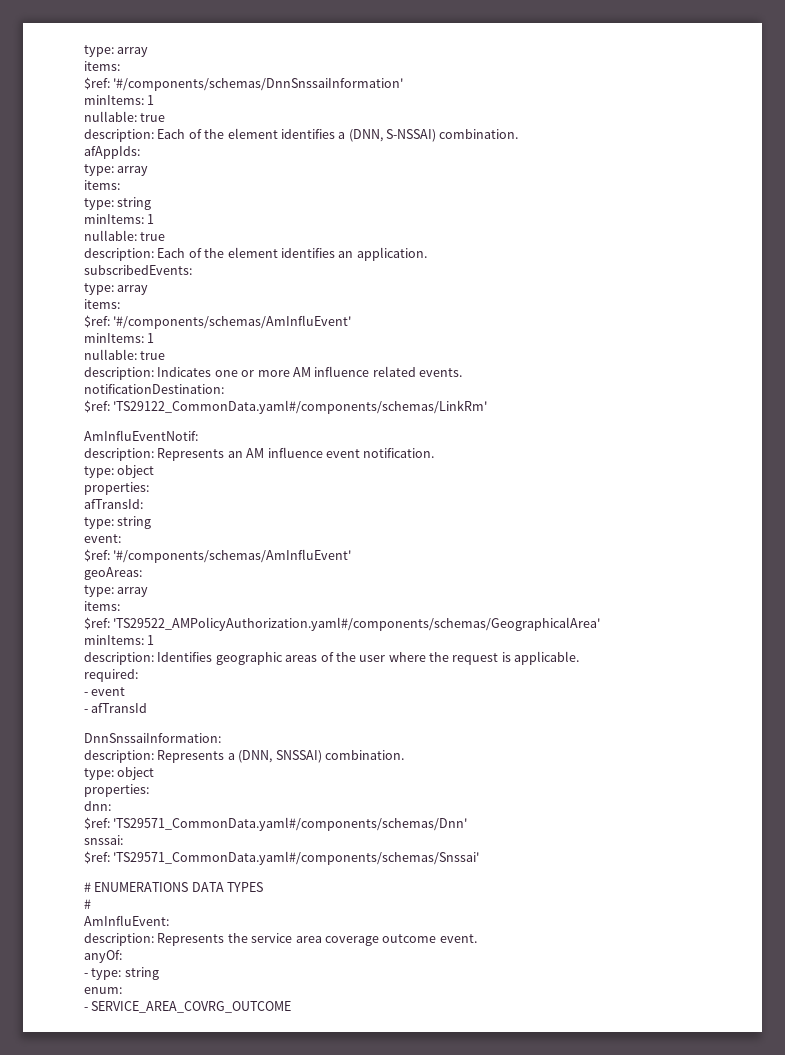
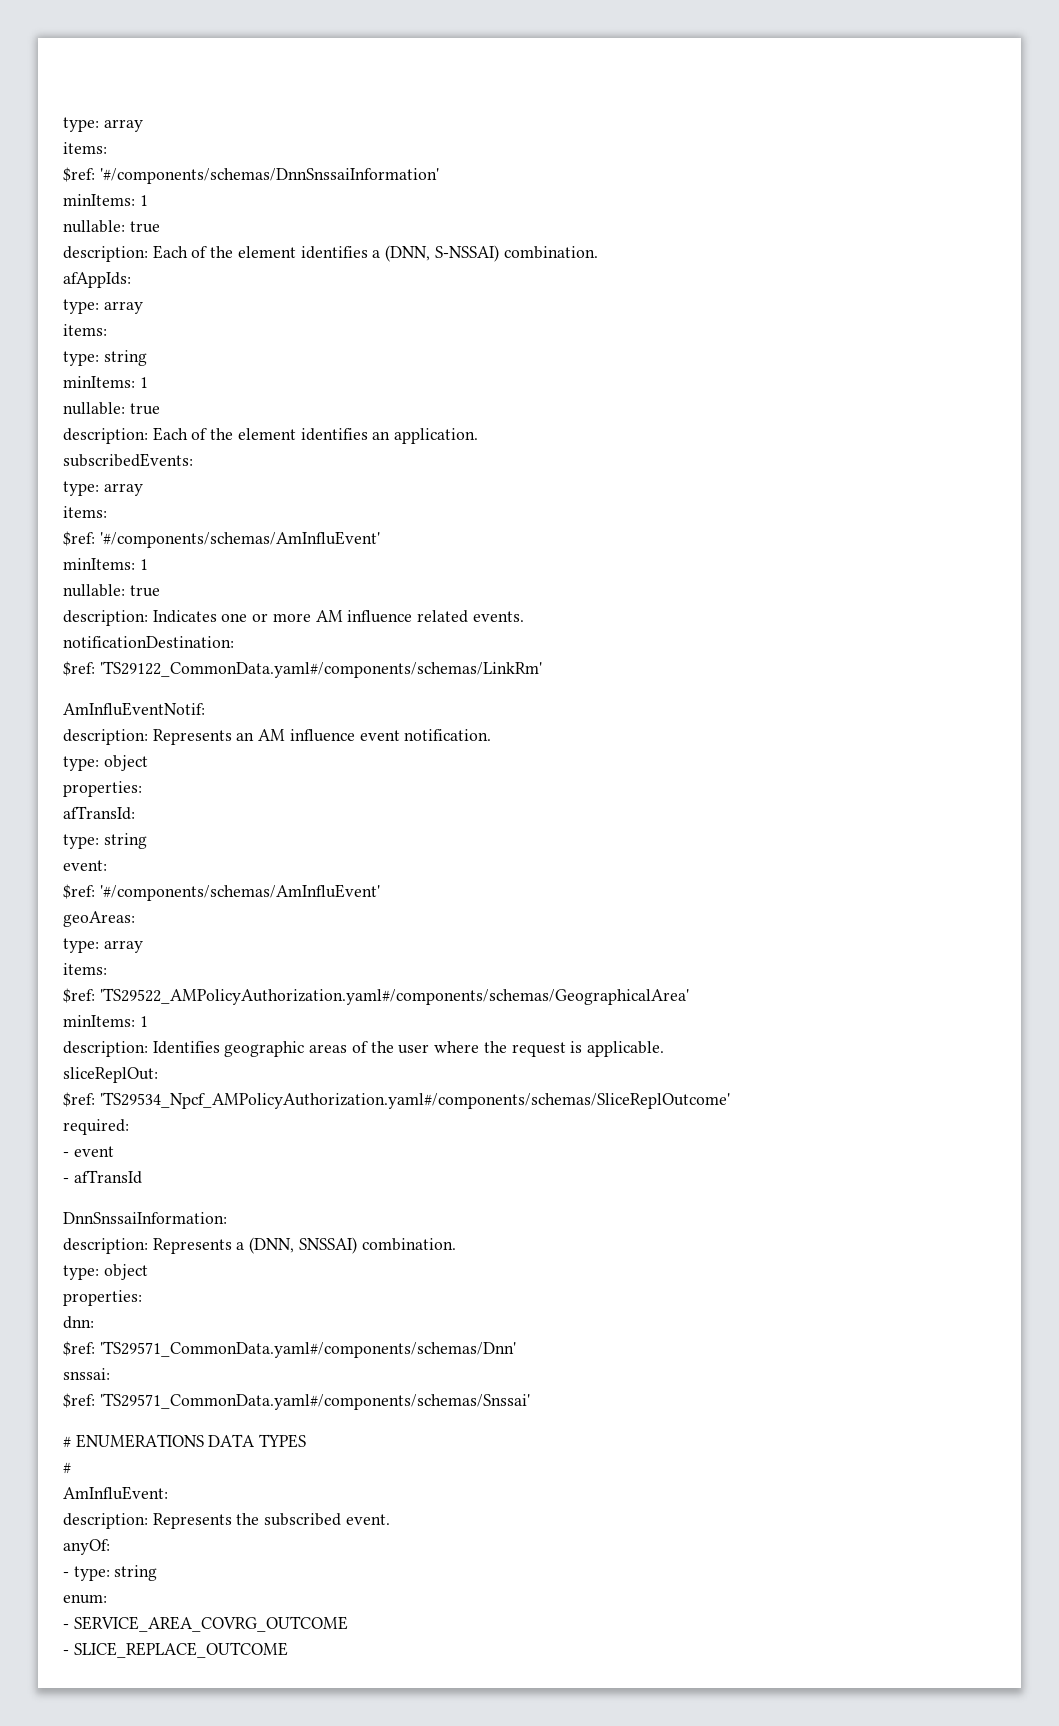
+ sliceReplOut:
+ $ref: 'TS29534_Npcf_AMPolicyAuthorization.yaml#/components/schemas/SliceReplOutcome'
- description: Represents the service area coverage outcome event.
+ description: Represents the subscribed event.
+ - SLICE_REPLACE_OUTCOME

